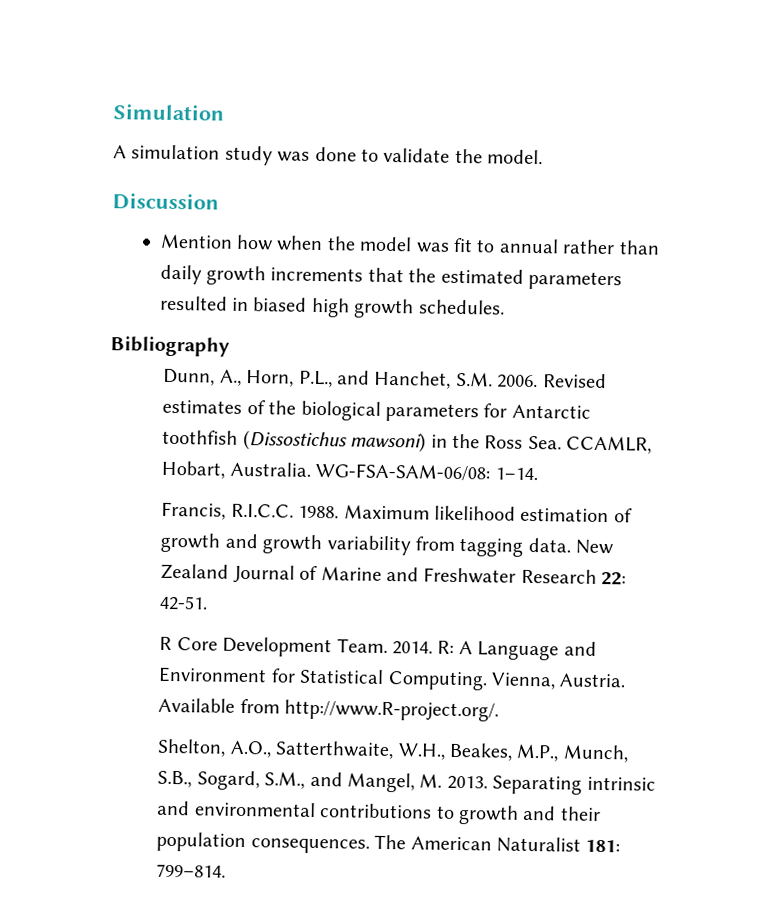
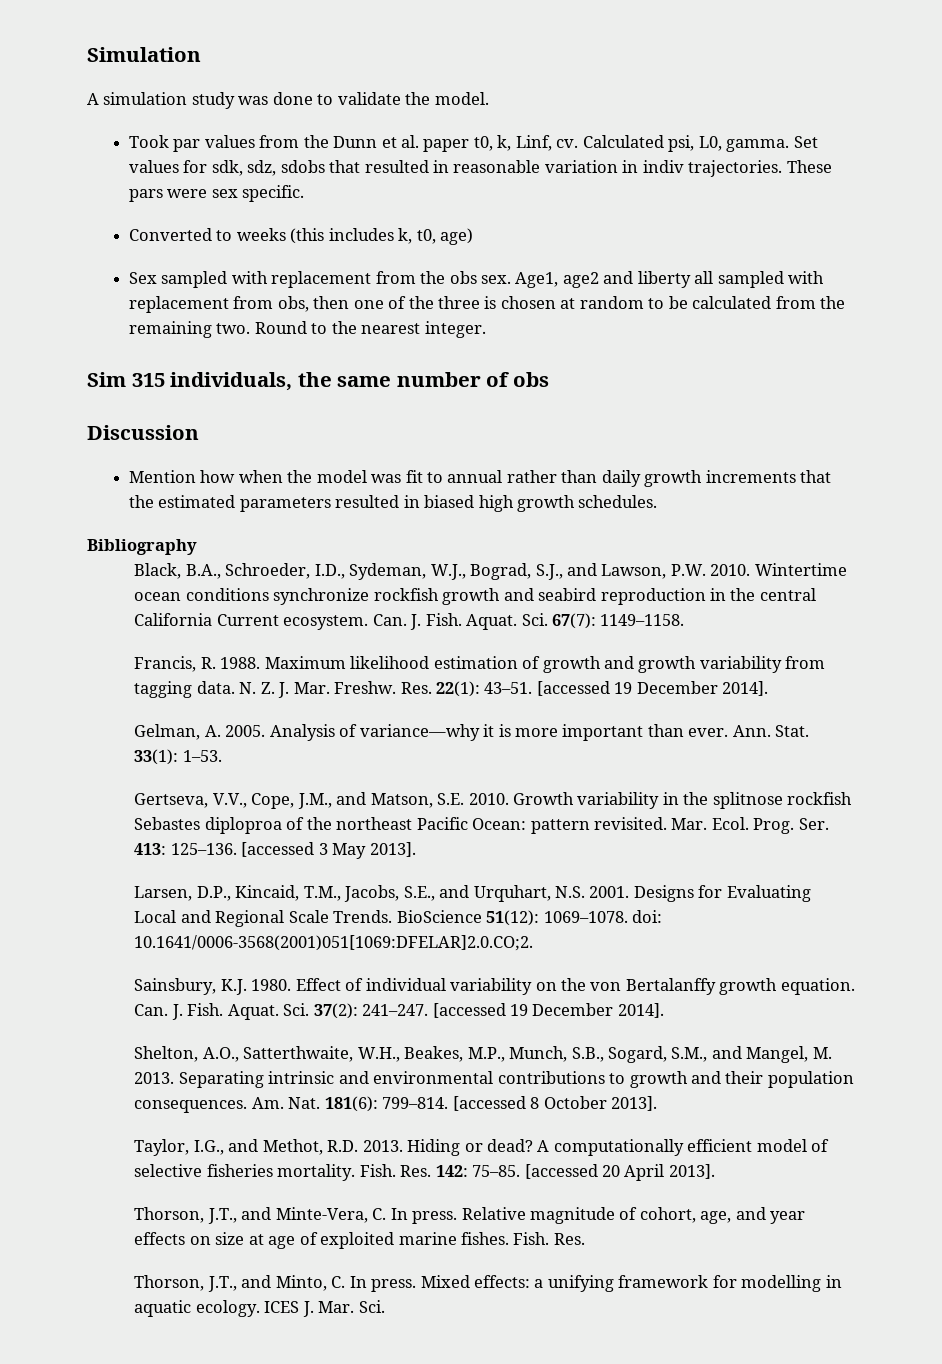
+ Took par values from the Dunn et al. paper t0, k, Linf, cv. Calculated psi, L0, gamma. Set values for sdk, sdz, sdobs that resulted in reasonable variation in indiv trajectories. These pars were sex specific.
+ Converted to weeks (this includes k, t0, age)
+ Sex sampled with replacement from the obs sex. Age1, age2 and liberty all sampled with replacement from obs, then one of the three is chosen at random to be calculated from the remaining two. Round to the nearest integer.
+ Sim 315 individuals, the same number of obs
- Dunn, A., Horn, P.L., and Hanchet, S.M. 2006. Revised estimates of the biological parameters for Antarctic toothfish (Dissostichus mawsoni) in the Ross Sea. CCAMLR, Hobart, Australia. WG-FSA-SAM-06/08: 1–14.
+ Black, B.A., Schroeder, I.D., Sydeman, W.J., Bograd, S.J., and Lawson, P.W. 2010. Wintertime ocean conditions synchronize rockfish growth and seabird reproduction in the central California Current ecosystem. Can. J. Fish. Aquat. Sci. 67(7): 1149–1158.
- Francis, R.I.C.C. 1988.
+ Francis, R. 1988.
- New Zealand Journal of Marine and Freshwater Research 22: 42-51.
- R Core Development Team. 2014. R: A Language and Environment for Statistical Computing. Vienna, Austria. Available from http://www.R-project.org/.
+ N. Z. J. Mar. Freshw. Res. 22(1): 43–51. [accessed 19 December 2014].
+ Gelman, A. 2005. Analysis of variance—why it is more important than ever. Ann. Stat. 33(1): 1–53.
+ Gertseva, V.V., Cope, J.M., and Matson, S.E. 2010. Growth variability in the splitnose rockfish Sebastes diploproa of the northeast Pacific Ocean: pattern revisited. Mar. Ecol. Prog. Ser. 413: 125–136. [accessed 3 May 2013].
+ Larsen, D.P., Kincaid, T.M., Jacobs, S.E., and Urquhart, N.S. 2001. Designs for Evaluating Local and Regional Scale Trends. BioScience 51(12): 1069–1078. doi: 10.1641/0006-3568(2001)051[1069:DFELAR]2.0.CO;2.
+ Sainsbury, K.J. 1980. Effect of individual variability on the von Bertalanffy growth equation. Can. J. Fish. Aquat. Sci. 37(2): 241–247. [accessed 19 December 2014].
- The American Naturalist 181: 799–814.
+ Am. Nat. 181(6): 799–814. [accessed 8 October 2013].
+ Taylor, I.G., and Methot, R.D. 2013. Hiding or dead? A computationally efficient model of selective fisheries mortality. Fish. Res. 142: 75–85. [accessed 20 April 2013].
+ Thorson, J.T., and Minte-Vera, C. In press. Relative magnitude of cohort, age, and year effects on size at age of exploited marine fishes. Fish. Res.
+ Thorson, J.T., and Minto, C. In press. Mixed effects: a unifying framework for modelling in aquatic ecology. ICES J. Mar. Sci.

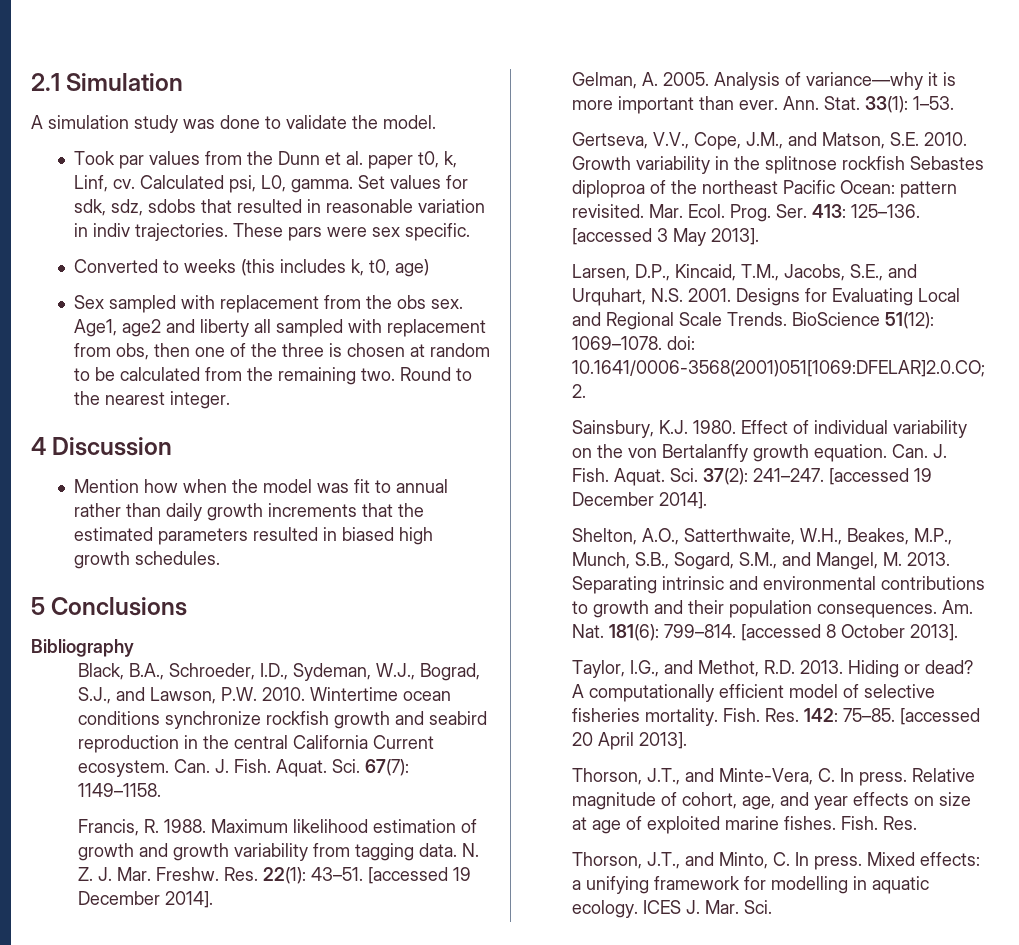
- Simulation
+ 2.1 Simulation
- Sim 315 individuals, the same number of obs
- Discussion
+ 4 Discussion
+ 5 Conclusions

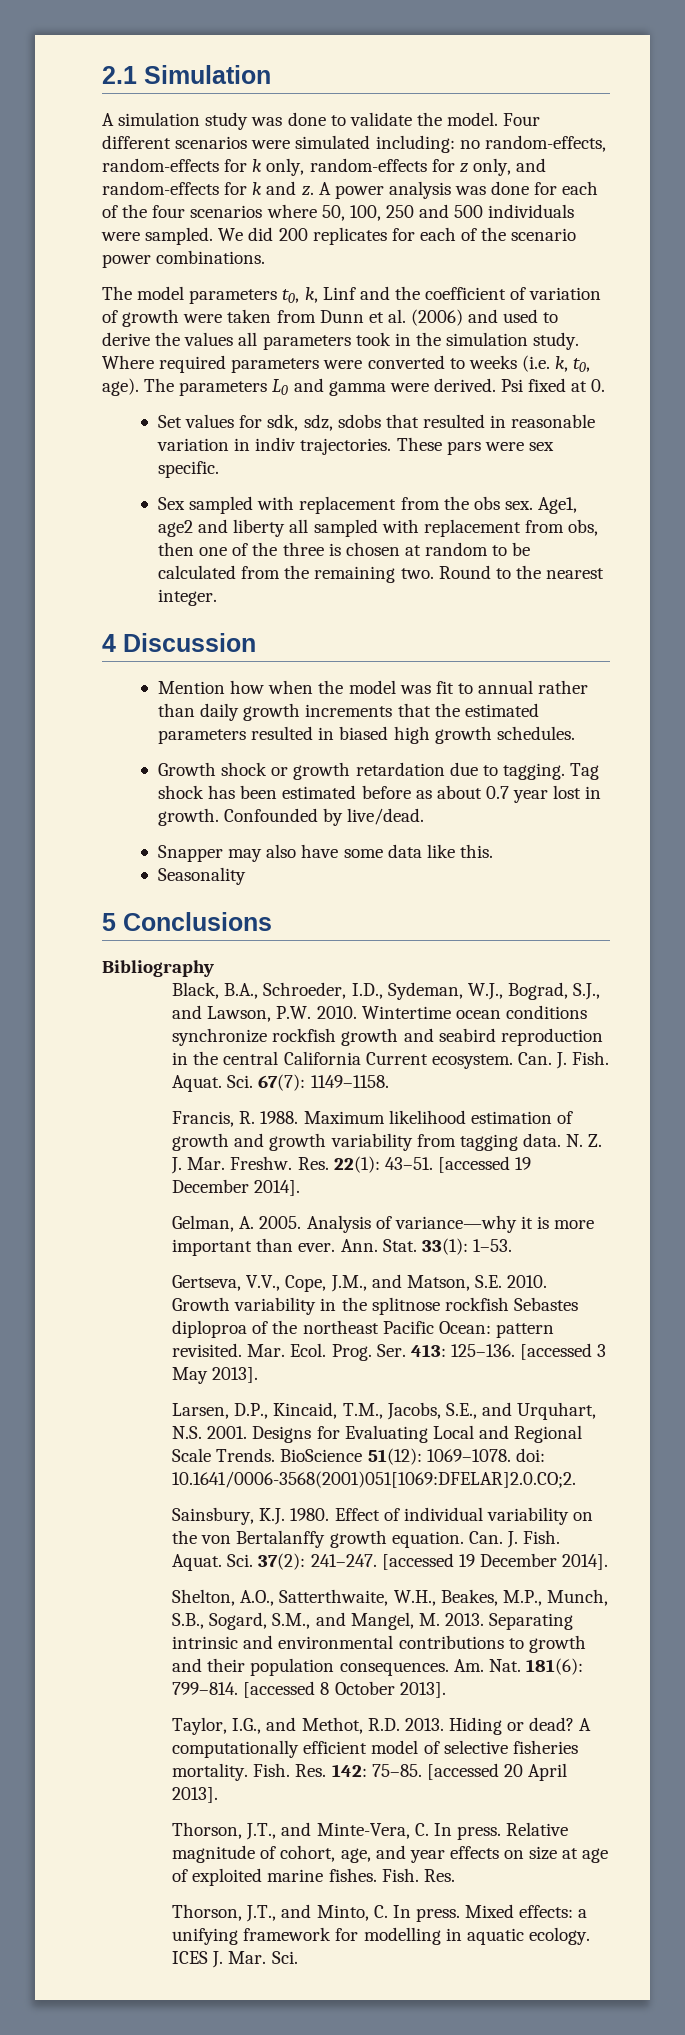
- A simulation study was done to validate the model.
- Took par values from the Dunn et al. paper t0, k, Linf, cv. Calculated psi, L0, gamma. Set values for sdk, sdz, sdobs that resulted in reasonable variation in indiv trajectories.
+ A simulation study was done to validate the model. Four different scenarios were simulated including: no random-effects, random-effects for k only, random-effects for z only, and random-effects for k and z. A power analysis was done for each of the four scenarios where 50, 100, 250 and 500 individuals were sampled. We did 200 replicates for each of the scenario power combinations.
+ The model parameters t0, k, Linf and the coefficient of variation of growth were taken from Dunn et al. (2006) and used to derive the values all parameters took in the simulation study. Where required parameters were converted to weeks (i.e. k, t0, age). The parameters L0 and gamma were derived. Psi fixed at 0.
+ Set values for sdk, sdz, sdobs that resulted in reasonable variation in indiv trajectories.
- Converted to weeks (this includes k, t0, age)
+ Growth shock or growth retardation due to tagging. Tag shock has been estimated before as about 0.7 year lost in growth. Confounded by live/dead.
+ Snapper may also have some data like this.
+ Seasonality

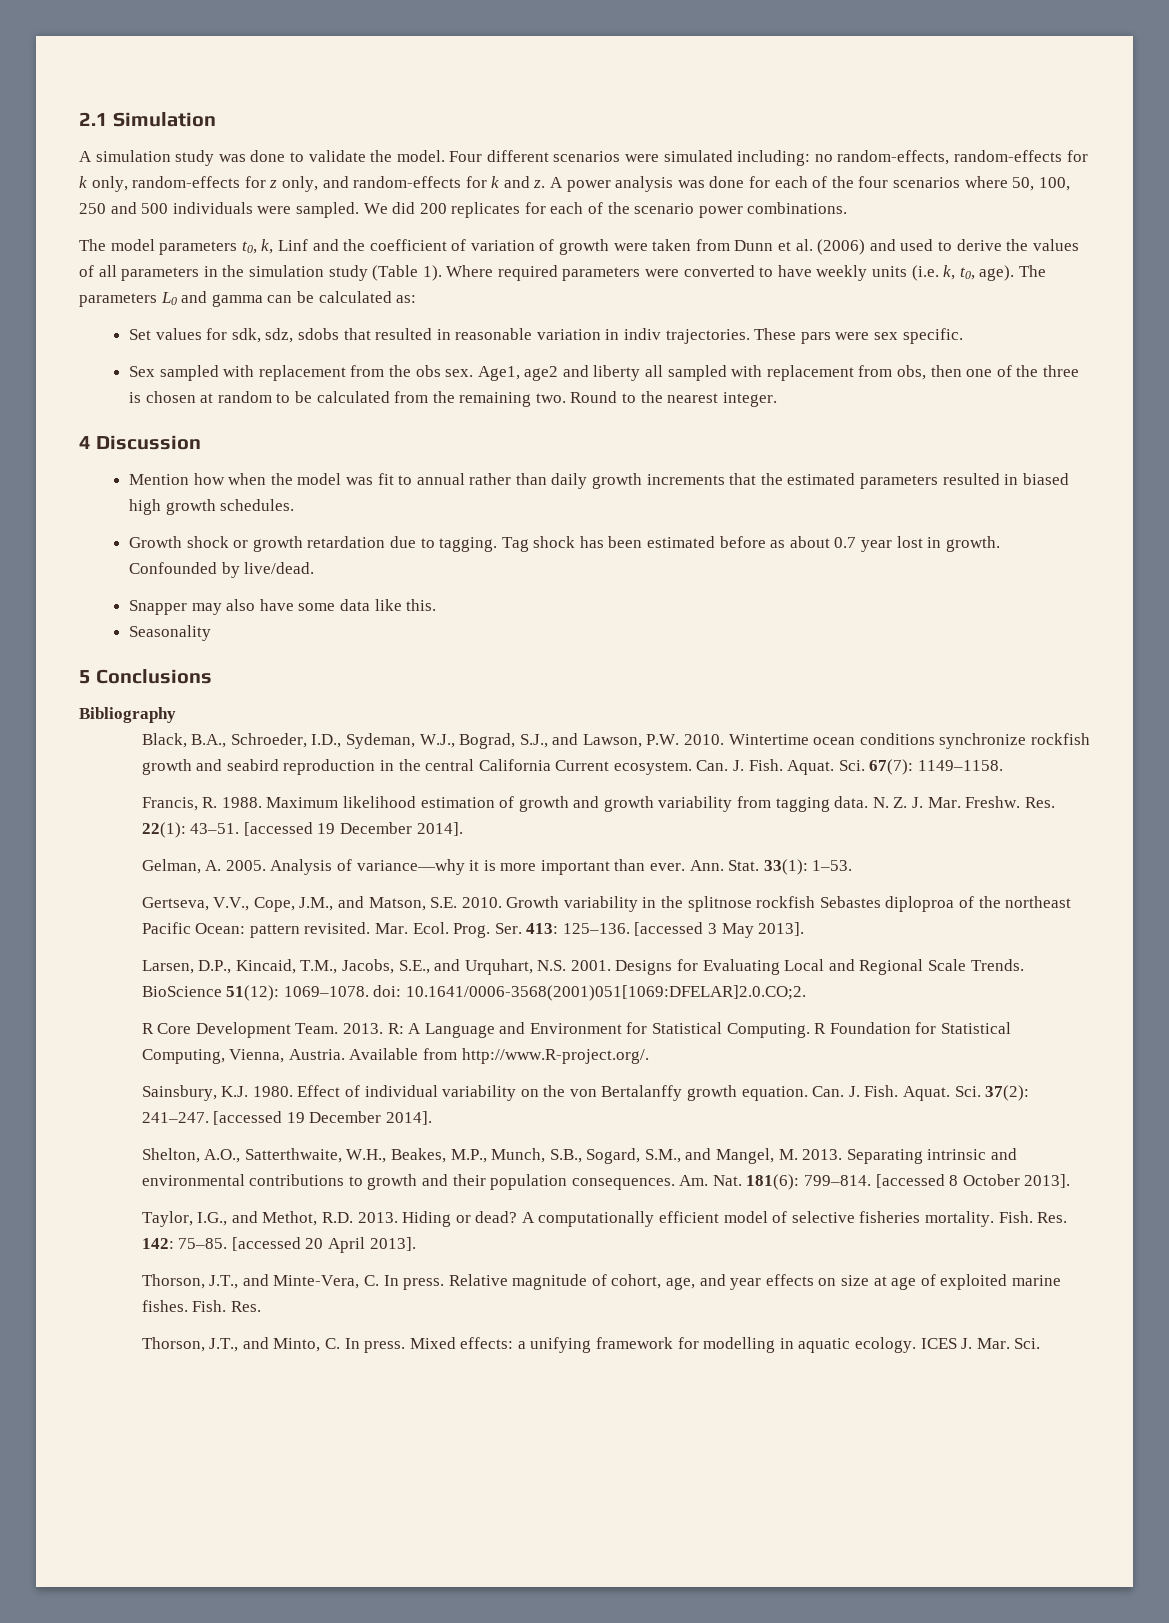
- The model parameters t0, k, Linf and the coefficient of variation of growth were taken from Dunn et al. (2006) and used to derive the values all parameters took in the simulation study.
+ The model parameters t0, k, Linf and the coefficient of variation of growth were taken from Dunn et al. (2006) and used to derive the values of all parameters in the simulation study (Table 1).
- Where required parameters were converted to weeks (i.e. k, t0, age).
+ Where required parameters were converted to have weekly units (i.e. k, t0, age).
- The parameters L0 and gamma were derived. Psi fixed at 0.
+ The parameters L0 and gamma can be calculated as:
+ R Core Development Team. 2013. R: A Language and Environment for Statistical Computing. R Foundation for Statistical Computing, Vienna, Austria. Available from http://www.R-project.org/.

